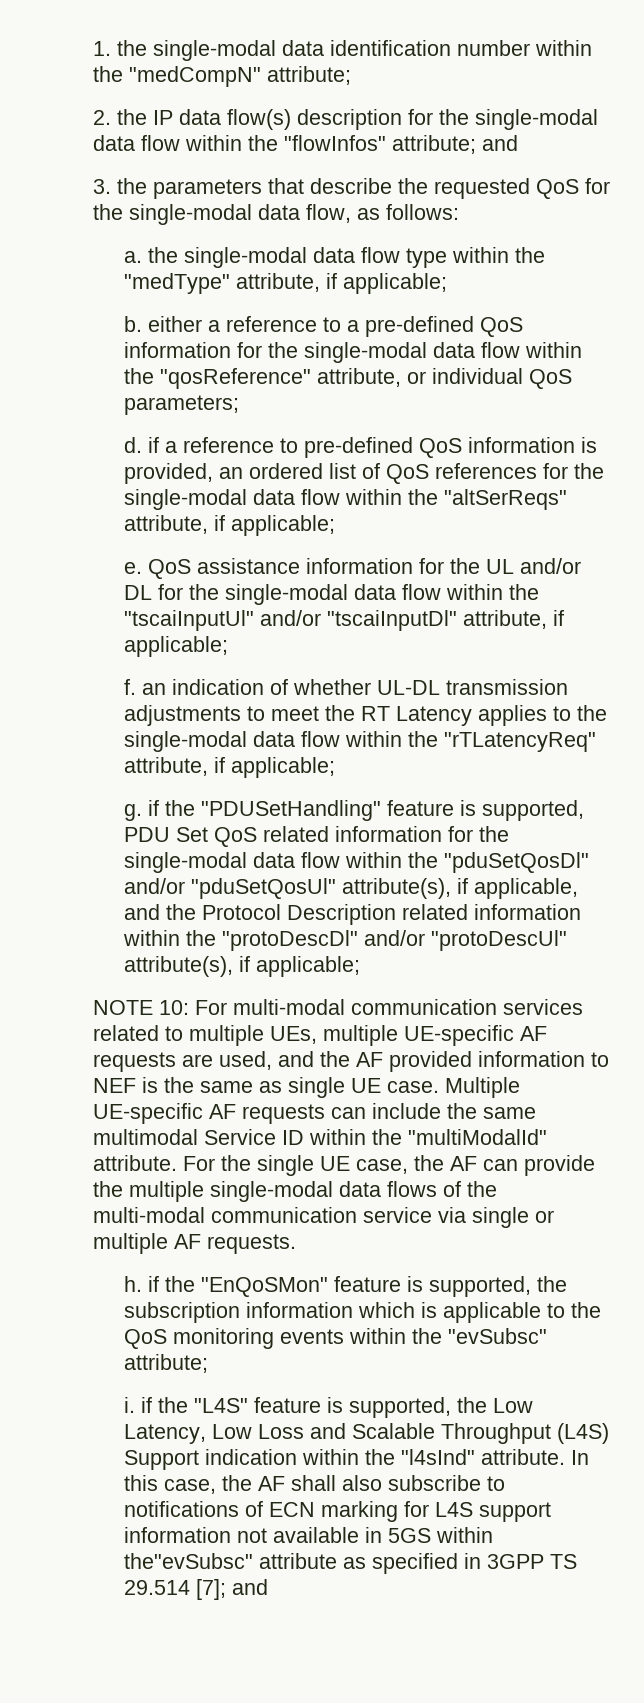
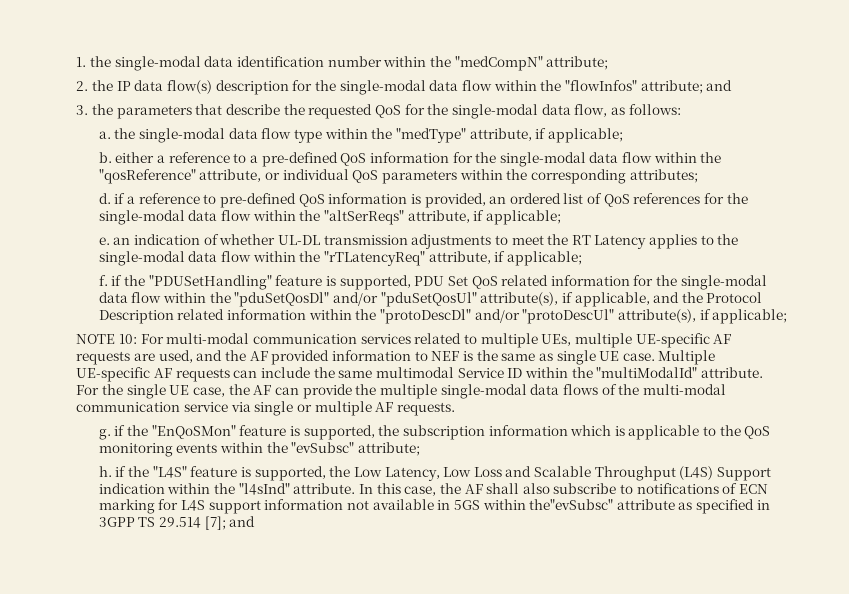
- b. either a reference to a pre-defined QoS information for the single-modal data flow within the "qosReference" attribute, or individual QoS parameters;
+ b. either a reference to a pre-defined QoS information for the single-modal data flow within the "qosReference" attribute, or individual QoS parameters within the corresponding attributes;
- e. QoS assistance information for the UL and/or DL for the single-modal data flow within the "tscaiInputUl" and/or "tscaiInputDl" attribute, if applicable;
- f. an indication of whether UL-DL transmission adjustments to meet the RT Latency applies to the single-modal data flow within the "rTLatencyReq" attribute, if applicable;
+ e. an indication of whether UL-DL transmission adjustments to meet the RT Latency applies to the single-modal data flow within the "rTLatencyReq" attribute, if applicable;
- g. if the "PDUSetHandling" feature is supported, PDU Set QoS related information for the single-modal data flow within the "pduSetQosDl" and/or "pduSetQosUl" attribute(s), if applicable, and the Protocol Description related information within the "protoDescDl" and/or "protoDescUl" attribute(s), if applicable;
+ f. if the "PDUSetHandling" feature is supported, PDU Set QoS related information for the single-modal data flow within the "pduSetQosDl" and/or "pduSetQosUl" attribute(s), if applicable, and the Protocol Description related information within the "protoDescDl" and/or "protoDescUl" attribute(s), if applicable;
- h. if the "EnQoSMon" feature is supported, the subscription information which is applicable to the QoS monitoring events within the "evSubsc" attribute;
+ g. if the "EnQoSMon" feature is supported, the subscription information which is applicable to the QoS monitoring events within the "evSubsc" attribute;
- i. if the "L4S" feature is supported, the Low Latency, Low Loss and Scalable Throughput (L4S) Support indication within the "l4sInd" attribute.
+ h. if the "L4S" feature is supported, the Low Latency, Low Loss and Scalable Throughput (L4S) Support indication within the "l4sInd" attribute.

